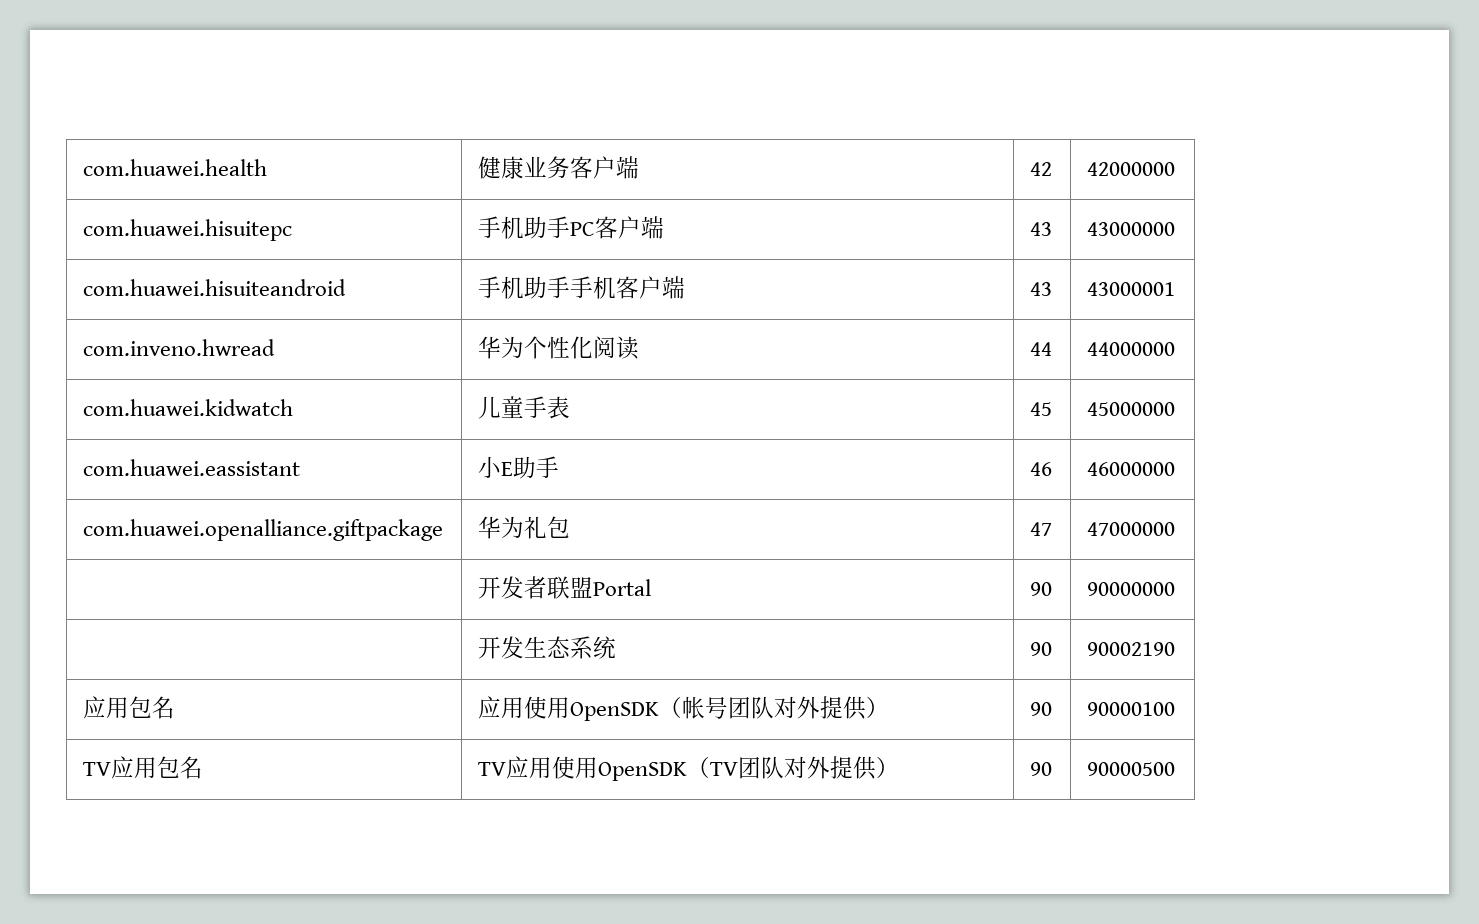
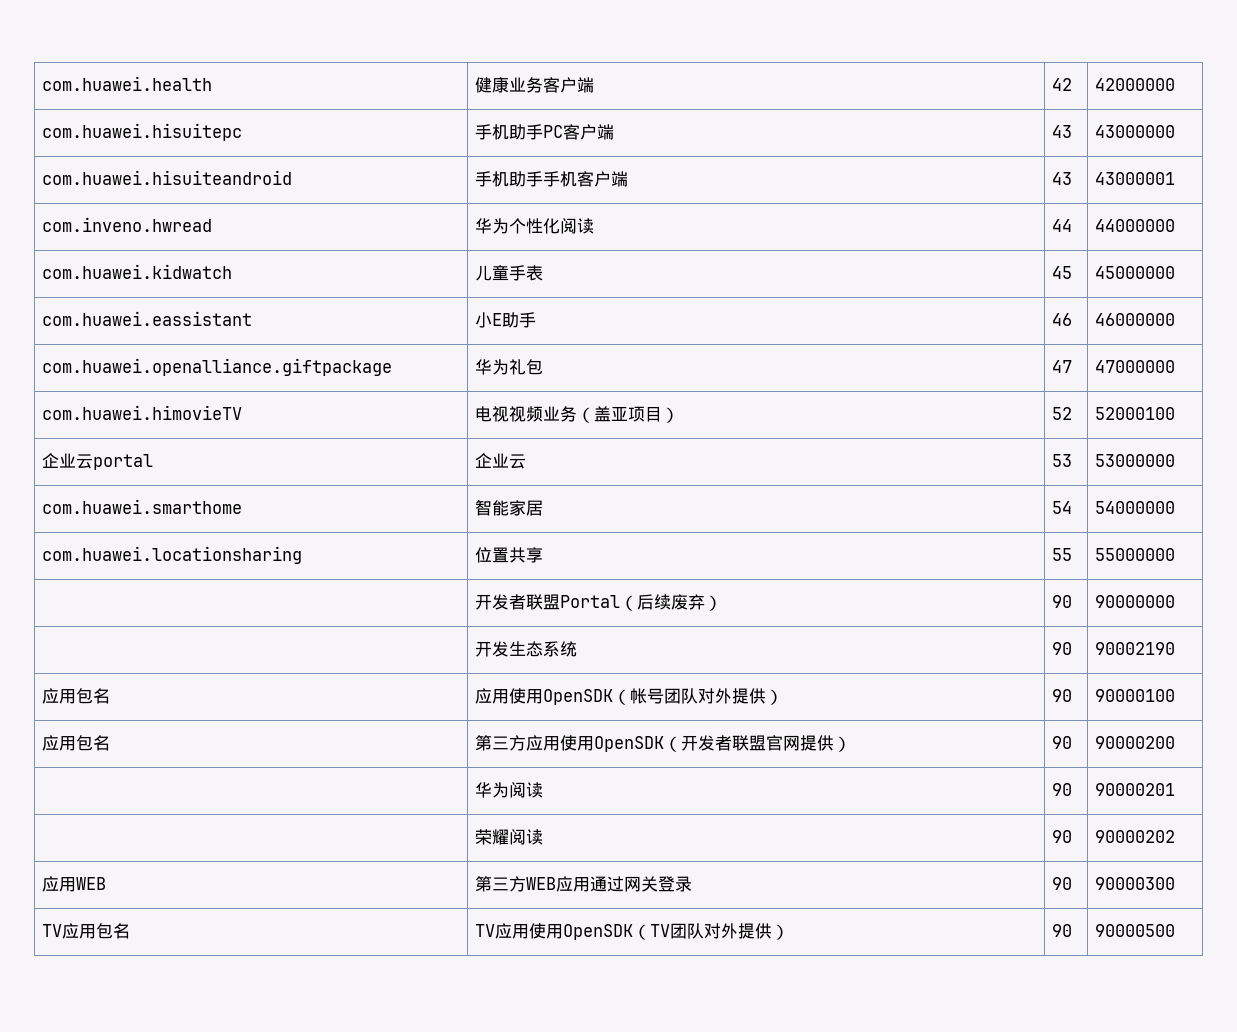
+ com.huawei.himovieTV | 电视视频业务（盖亚项目） | 52 | 52000100
+ 企业云portal | 企业云 | 53 | 53000000
+ com.huawei.smarthome | 智能家居 | 54 | 54000000
+ com.huawei.locationsharing | 位置共享 | 55 | 55000000
- | 开发者联盟Portal | 90 | 90000000
+ | 开发者联盟Portal（后续废弃） | 90 | 90000000
+ 应用包名 | 第三方应用使用OpenSDK（开发者联盟官网提供） | 90 | 90000200
+ | 华为阅读 | 90 | 90000201
+ | 荣耀阅读 | 90 | 90000202
+ 应用WEB | 第三方WEB应用通过网关登录 | 90 | 90000300

